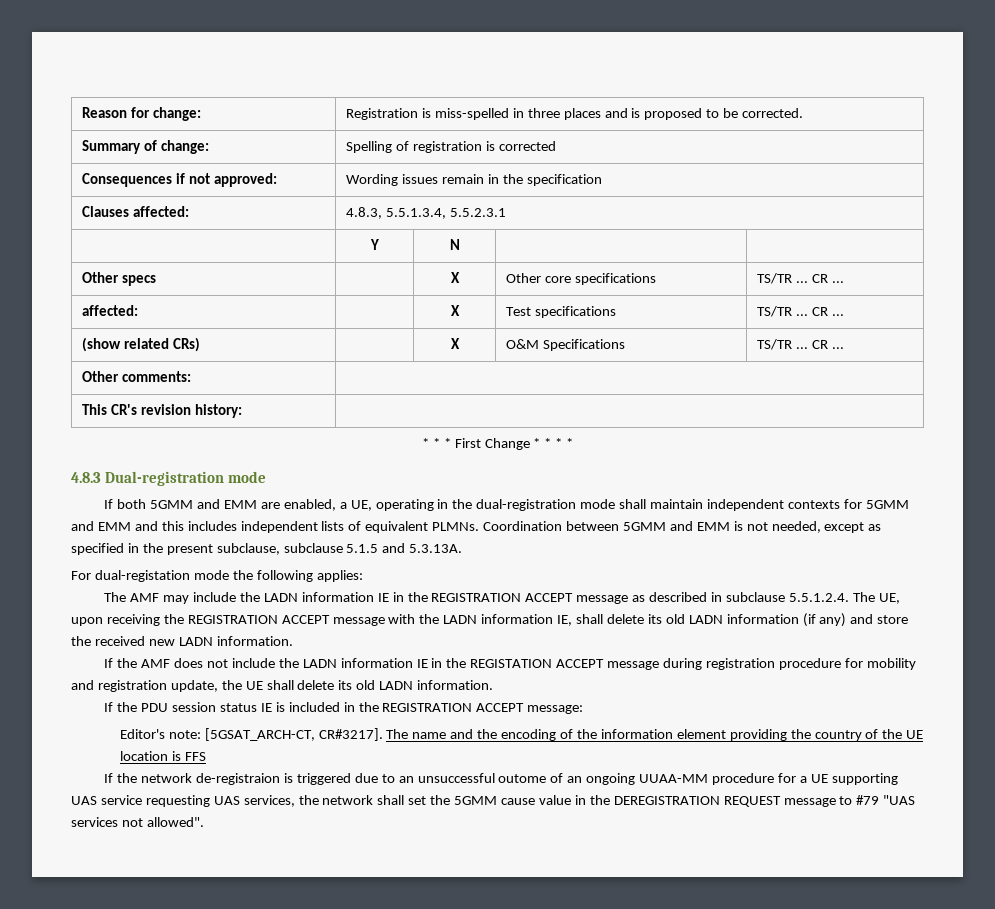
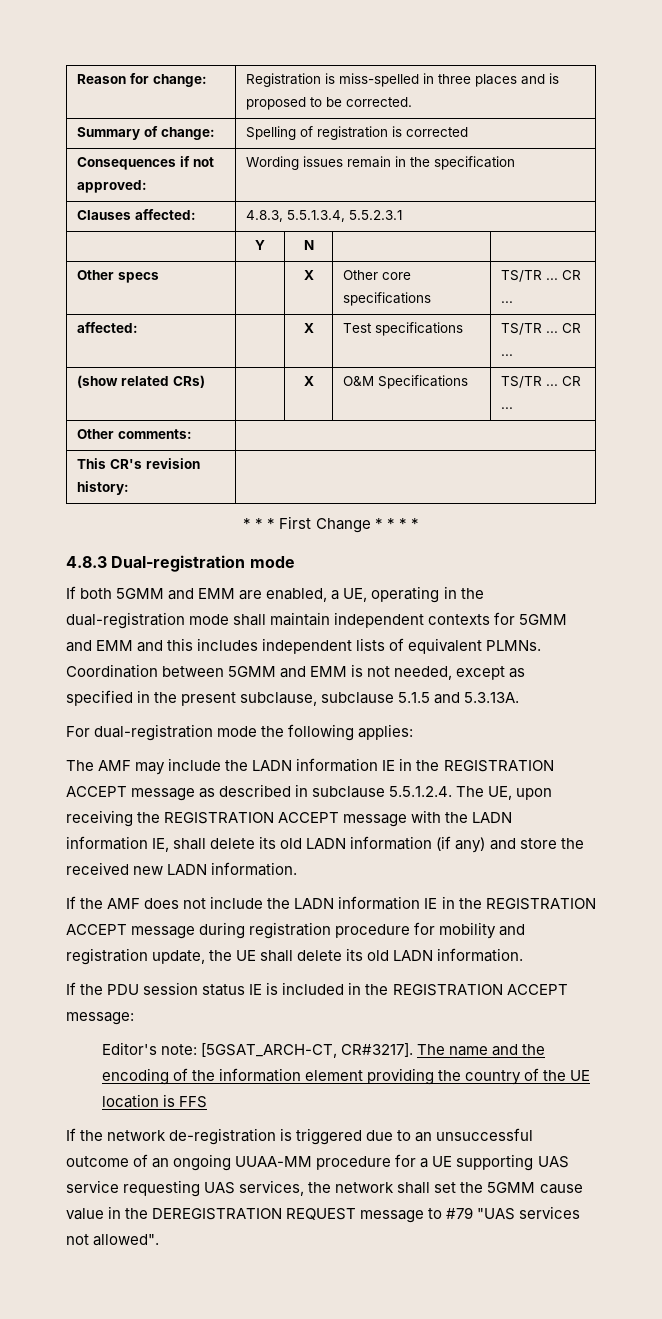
- For dual-registation mode the following applies:
+ For dual-registration mode the following applies:
- If the AMF does not include the LADN information IE in the REGISTATION ACCEPT message during registration procedure for mobility and registration update, the UE shall delete its old LADN information.
+ If the AMF does not include the LADN information IE in the REGISTRATION ACCEPT message during registration procedure for mobility and registration update, the UE shall delete its old LADN information.
- If the network de-registraion is triggered due to an unsuccessful outome of an ongoing UUAA-MM procedure for a UE supporting UAS service requesting UAS services, the network shall set the 5GMM cause value in the DEREGISTRATION REQUEST message to #79 "UAS services not allowed".
+ If the network de-registration is triggered due to an unsuccessful outcome of an ongoing UUAA-MM procedure for a UE supporting UAS service requesting UAS services, the network shall set the 5GMM cause value in the DEREGISTRATION REQUEST message to #79 "UAS services not allowed".

